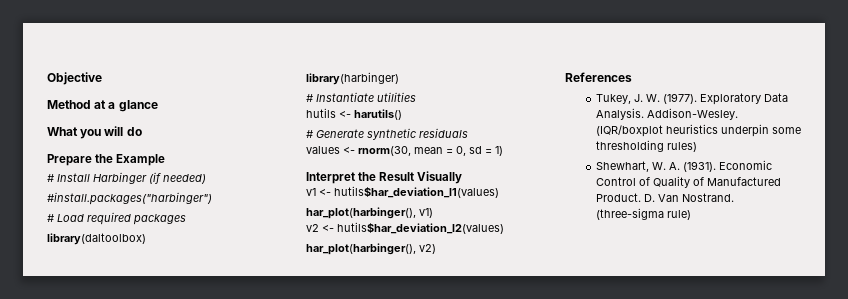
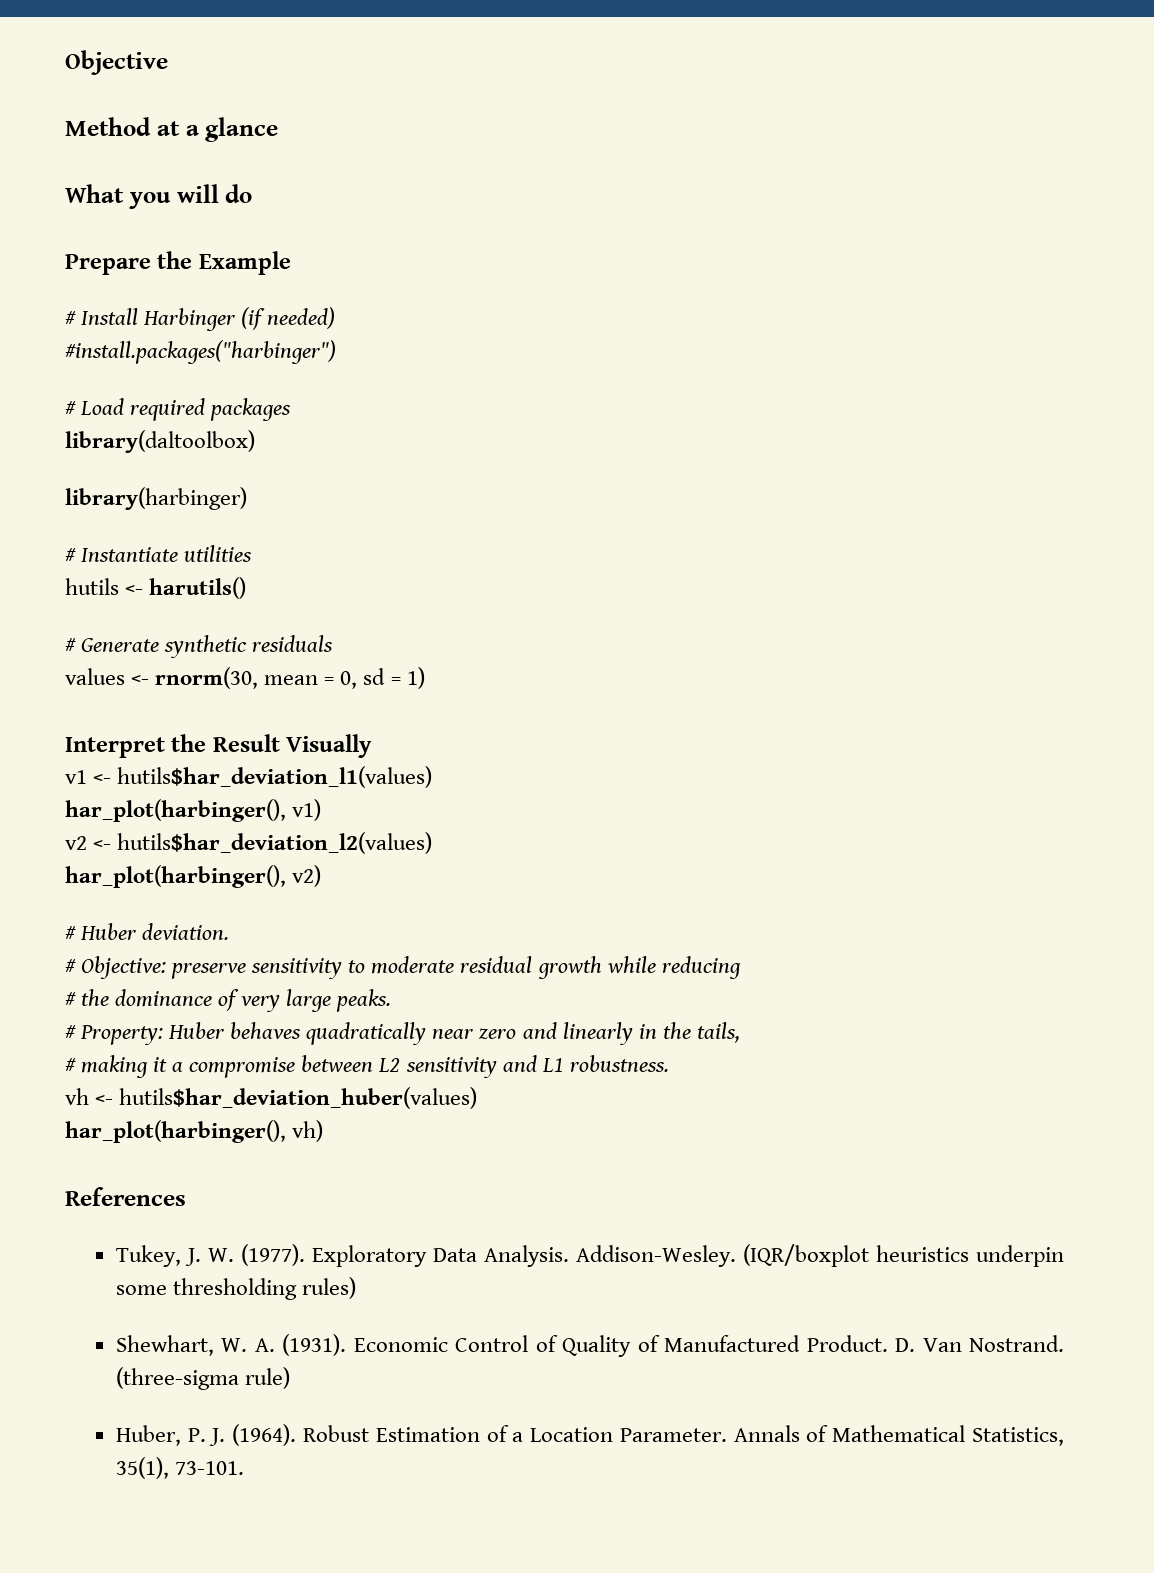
+ # Huber deviation.
+ # Objective: preserve sensitivity to moderate residual growth while reducing
+ # the dominance of very large peaks.
+ # Property: Huber behaves quadratically near zero and linearly in the tails,
+ # making it a compromise between L2 sensitivity and L1 robustness.
+ vh <- hutils$har_deviation_huber(values)
+ har_plot(harbinger(), vh)
+ Huber, P. J. (1964). Robust Estimation of a Location Parameter. Annals of Mathematical Statistics, 35(1), 73-101.

